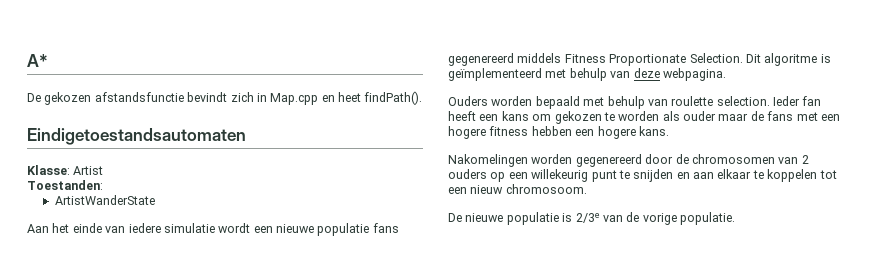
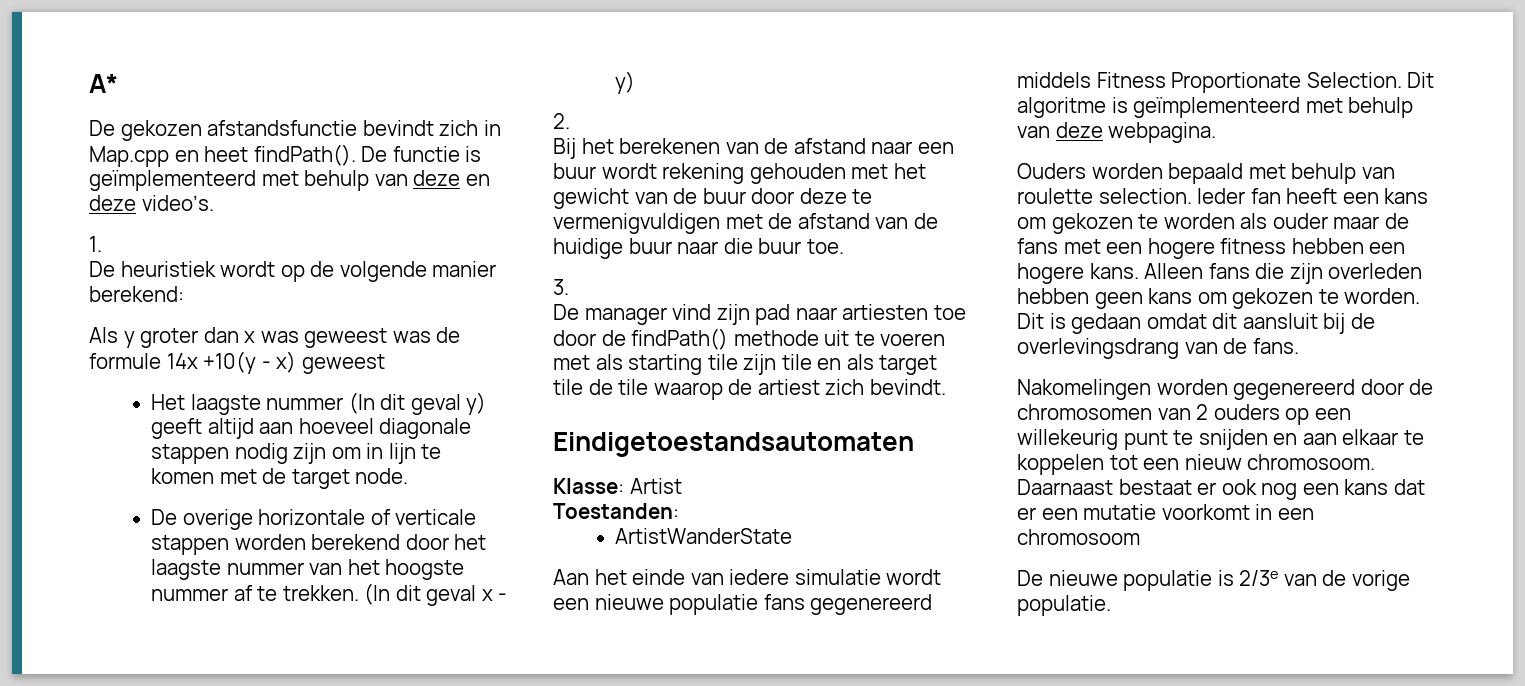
+ De functie is geïmplementeerd met behulp van deze en deze video’s.
+ 1.
+ De heuristiek wordt op de volgende manier berekend:
+ Als y groter dan x was geweest was de formule 14x +10(y - x) geweest
+ Het laagste nummer (In dit geval y) geeft altijd aan hoeveel diagonale stappen nodig zijn om in lijn te komen met de target node.
+ De overige horizontale of verticale stappen worden berekend door het laagste nummer van het hoogste nummer af te trekken. (In dit geval x - y)
+ 2.
+ Bij het berekenen van de afstand naar een buur wordt rekening gehouden met het gewicht van de buur door deze te vermenigvuldigen met de afstand van de huidige buur naar die buur toe.
+ 3.
+ De manager vind zijn pad naar artiesten toe door de findPath() methode uit te voeren met als starting tile zijn tile en als target tile de tile waarop de artiest zich bevindt.
+ Alleen fans die zijn overleden hebben geen kans om gekozen te worden. Dit is gedaan omdat dit aansluit bij de overlevingsdrang van de fans.
+ Daarnaast bestaat er ook nog een kans dat er een mutatie voorkomt in een chromosoom

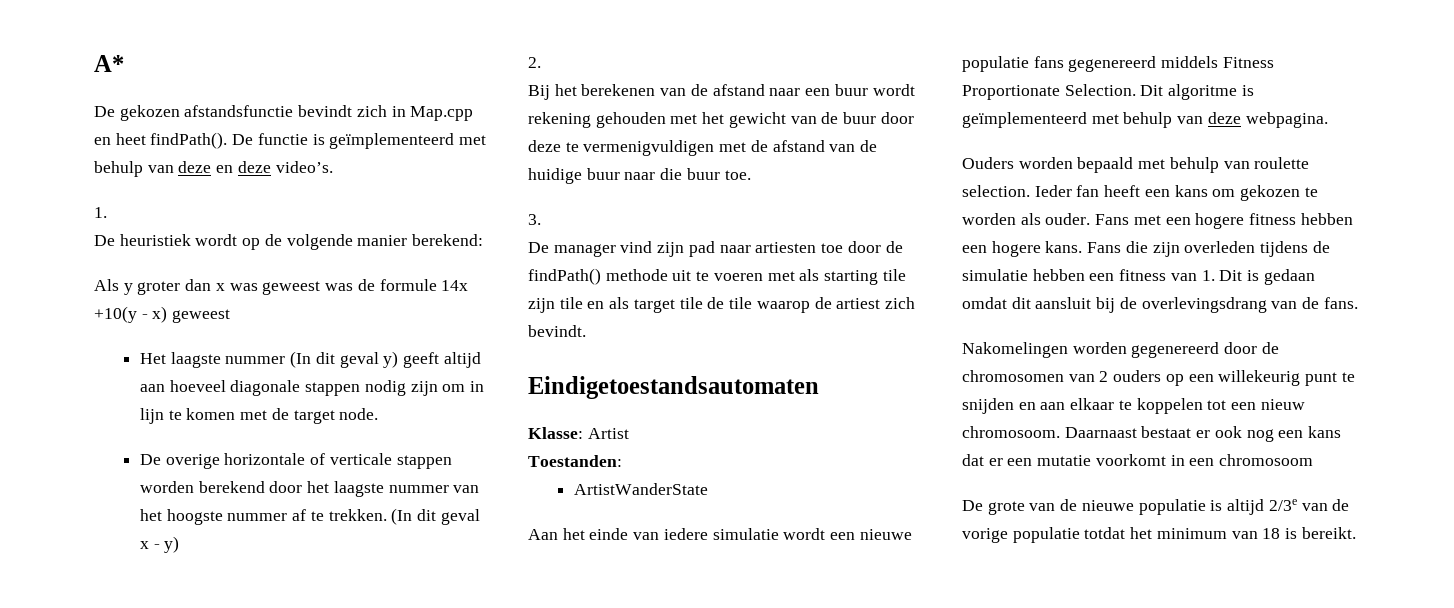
- Ieder fan heeft een kans om gekozen te worden als ouder maar de fans met een hogere fitness hebben een hogere kans.
+ Ieder fan heeft een kans om gekozen te worden als ouder. Fans met een hogere fitness hebben een hogere kans.
- Alleen fans die zijn overleden hebben geen kans om gekozen te worden. Dit is gedaan omdat dit aansluit bij de overlevingsdrang van de fans.
+ Fans die zijn overleden tijdens de simulatie hebben een fitness van 1. Dit is gedaan omdat dit aansluit bij de overlevingsdrang van de fans.
- De nieuwe populatie is 2/3e van de vorige populatie.
+ De grote van de nieuwe populatie is altijd 2/3e van de vorige populatie totdat het minimum van 18 is bereikt.

